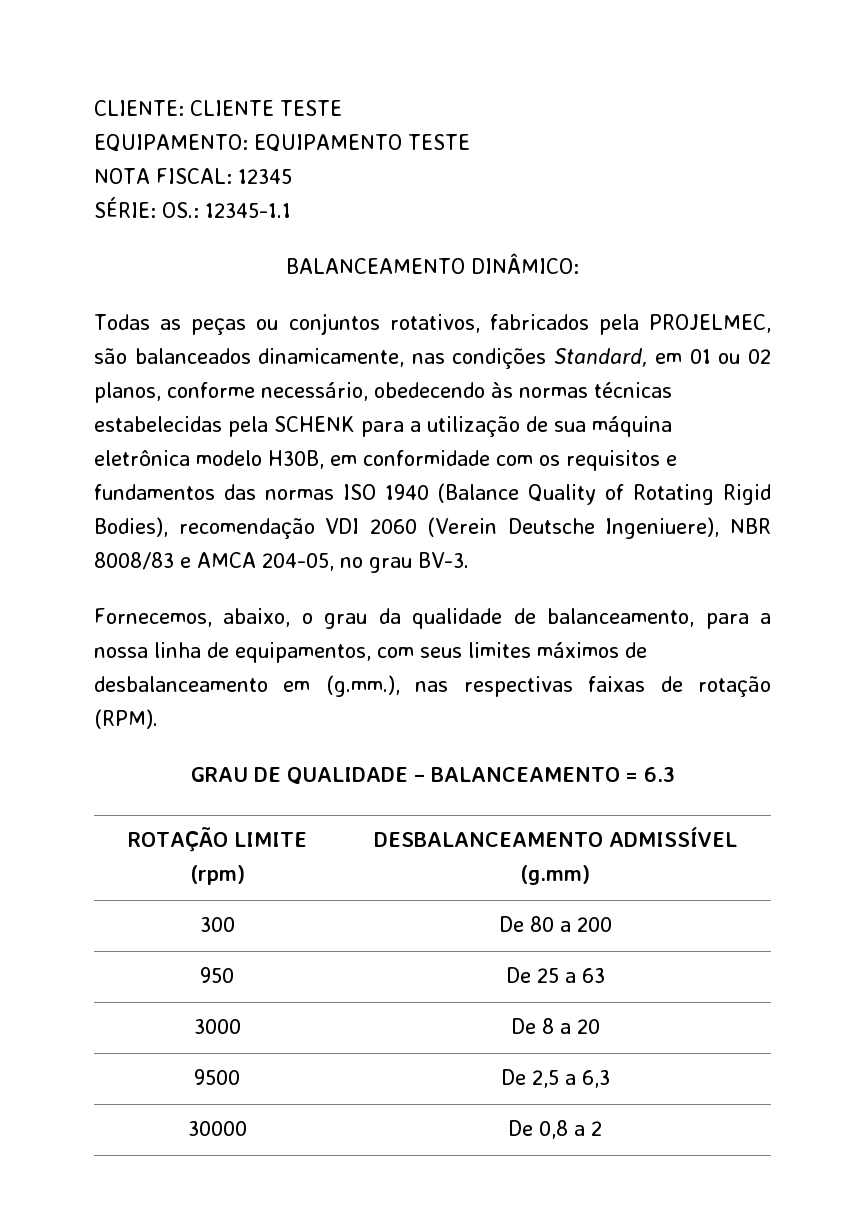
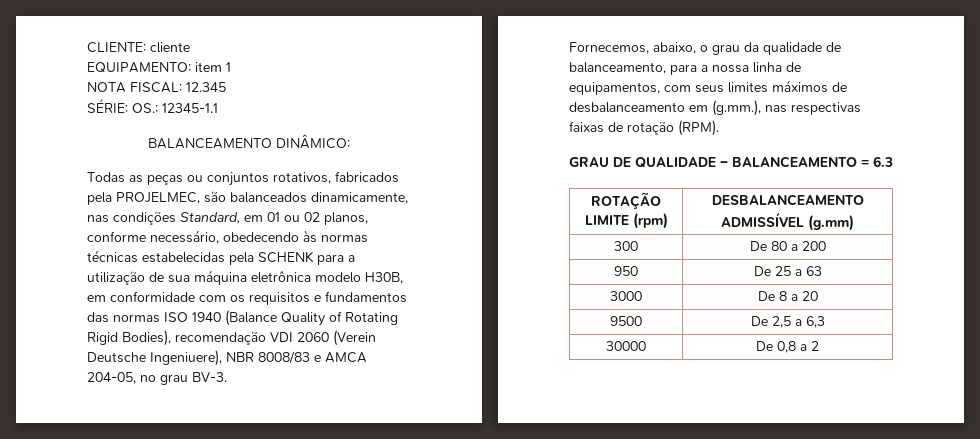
- CLIENTE: CLIENTE TESTE
+ CLIENTE: cliente
- EQUIPAMENTO: EQUIPAMENTO TESTE
+ EQUIPAMENTO: item 1
- NOTA FISCAL: 12345
+ NOTA FISCAL: 12.345

